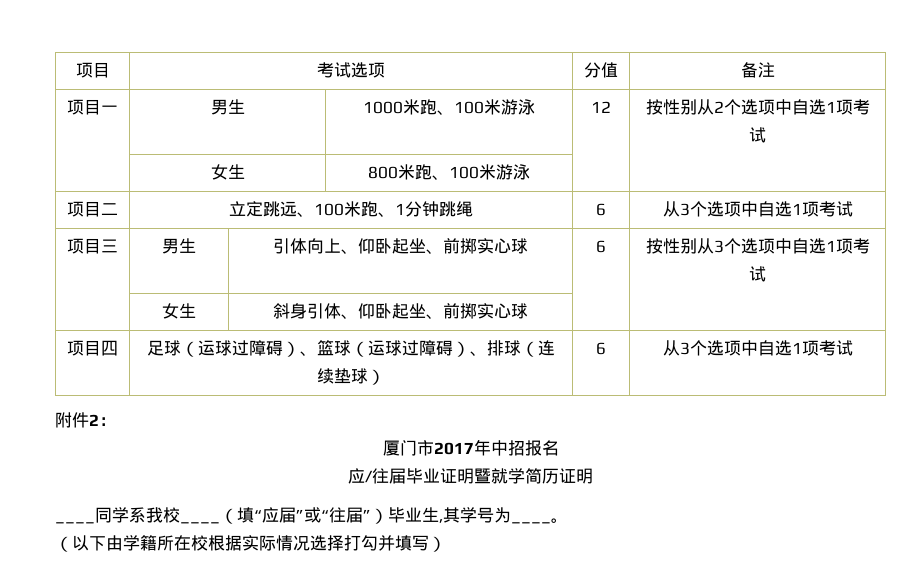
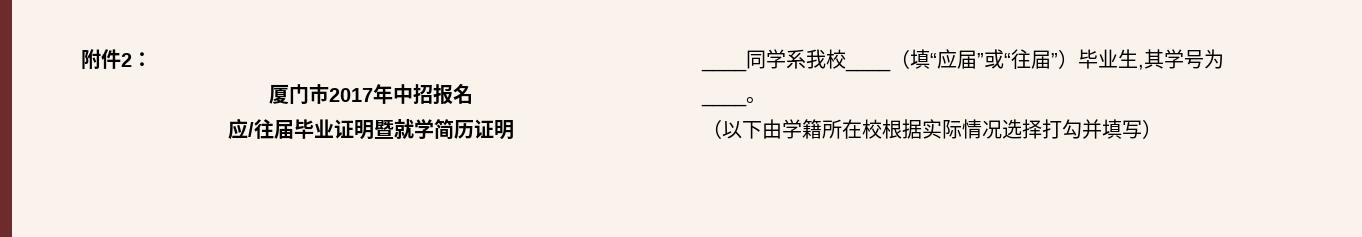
- 项目 | 考试选项 | 分值 | 备注
- 项目一 | 男生 | 1000米跑、100米游泳 | 12 | 按性别从2个选项中自选1项考试
- | 女生 | 800米跑、100米游泳 | |
- 项目二 | 立定跳远、100米跑、1分钟跳绳 | 6 | 从3个选项中自选1项考试
- 项目三 | 男生 | 引体向上、仰卧起坐、前掷实心球 | 6 | 按性别从3个选项中自选1项考试
- | 女生 | 斜身引体、仰卧起坐、前掷实心球 | |
- 项目四 | 足球（运球过障碍）、篮球（运球过障碍）、排球（连续垫球） | 6 | 从3个选项中自选1项考试

